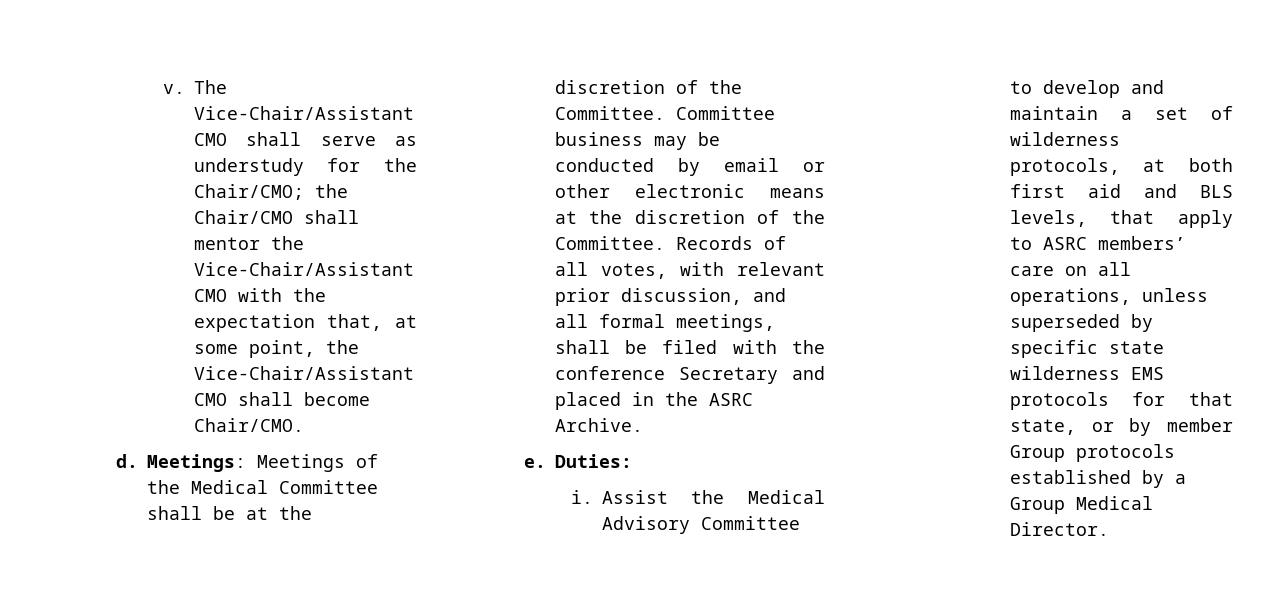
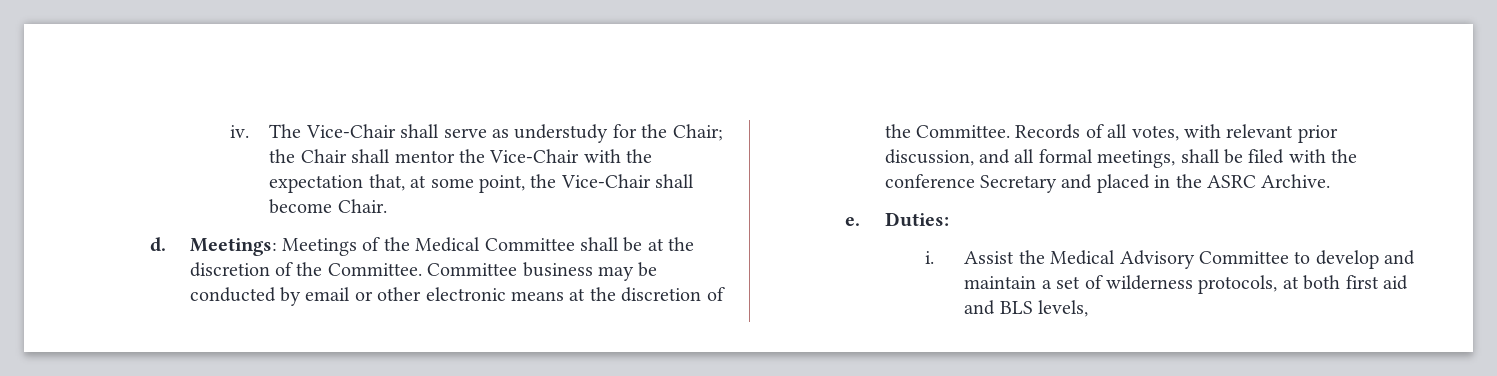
- v. The Vice-Chair/Assistant CMO shall serve as understudy for the Chair/CMO; the Chair/CMO shall mentor the Vice-Chair/Assistant CMO with the expectation that, at some point, the Vice-Chair/Assistant CMO shall become Chair/CMO.
+ iv. The Vice-Chair shall serve as understudy for the Chair; the Chair shall mentor the Vice-Chair with the expectation that, at some point, the Vice-Chair shall become Chair.
- Assist the Medical Advisory Committee to develop and maintain a set of wilderness protocols, at both first aid and BLS levels, that apply to ASRC members’ care on all operations, unless superseded by specific state wilderness EMS protocols for that state, or by member Group protocols established by a Group Medical Director.
+ Assist the Medical Advisory Committee to develop and maintain a set of wilderness protocols, at both first aid and BLS levels,

